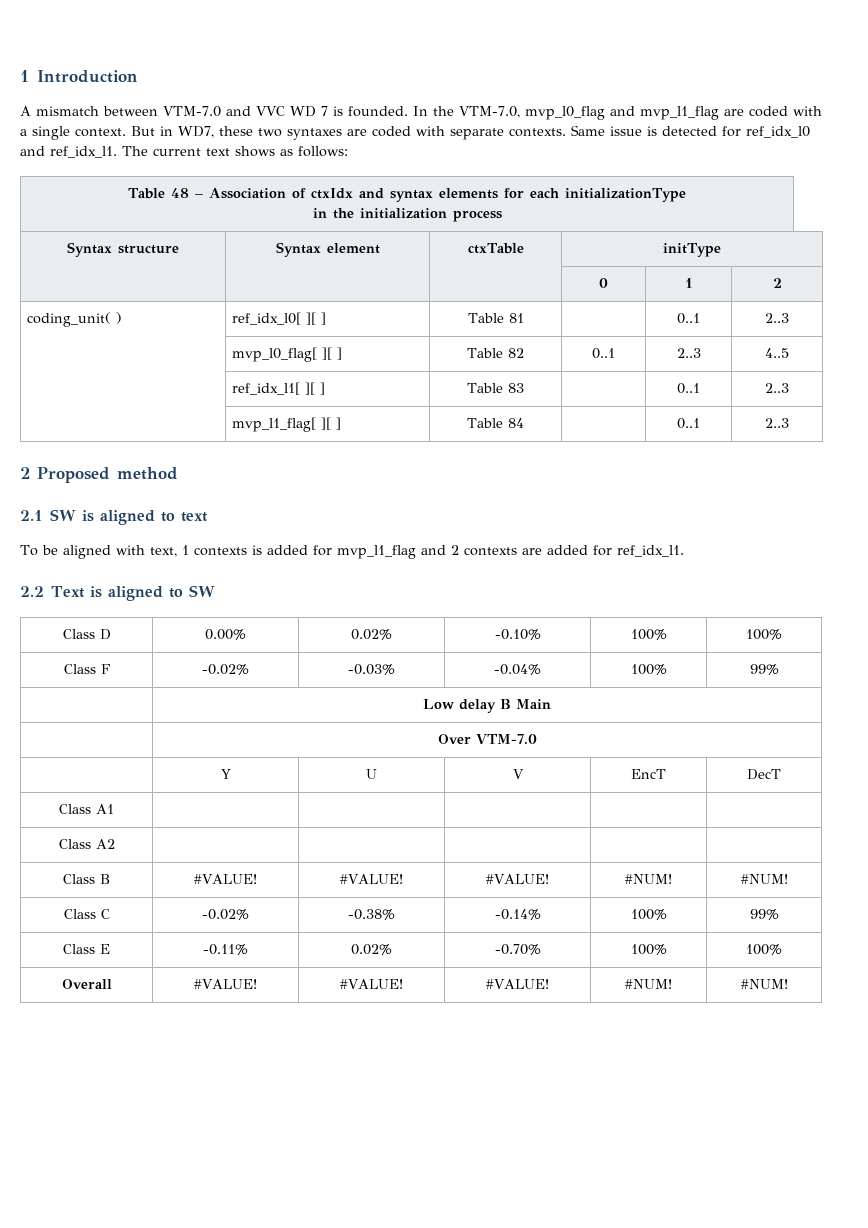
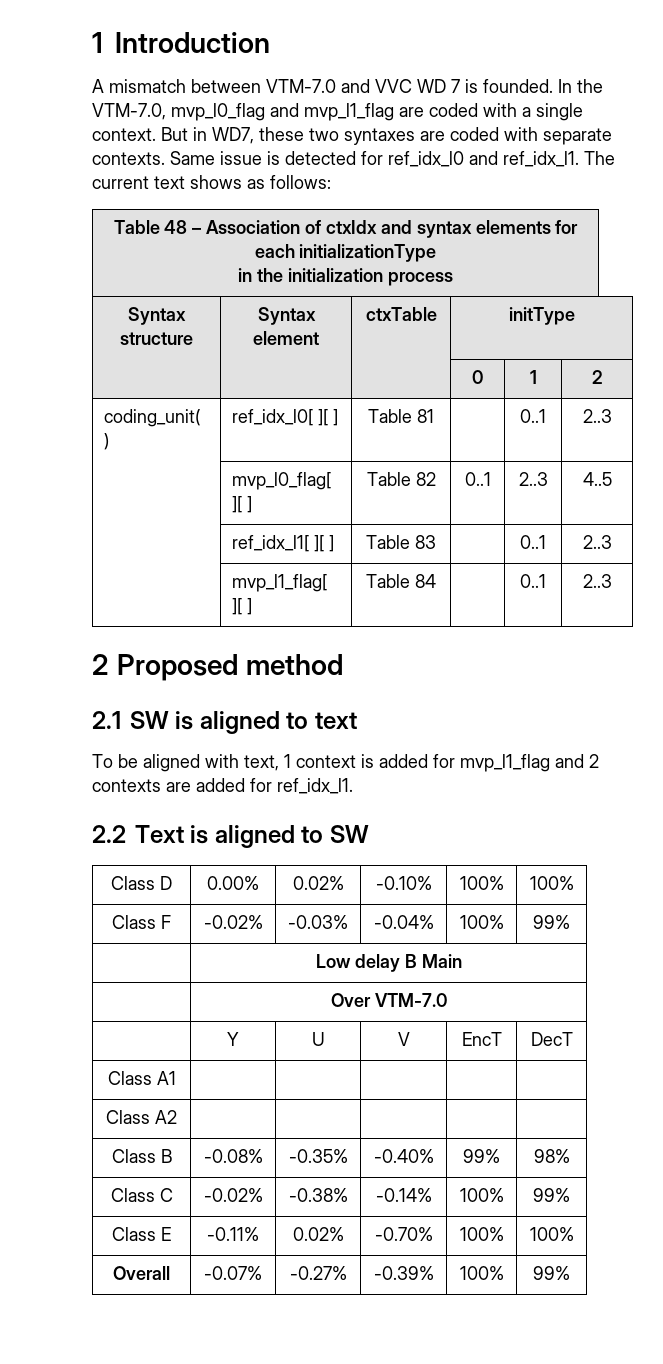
- To be aligned with text, 1 contexts is added for mvp_l1_flag and 2 contexts are added for ref_idx_l1.
+ To be aligned with text, 1 context is added for mvp_l1_flag and 2 contexts are added for ref_idx_l1.
- Class B | #VALUE! | #VALUE! | #VALUE! | #NUM! | #NUM!
+ Class B | -0.08% | -0.35% | -0.40% | 99% | 98%
- Overall | #VALUE! | #VALUE! | #VALUE! | #NUM! | #NUM!
+ Overall | -0.07% | -0.27% | -0.39% | 100% | 99%

